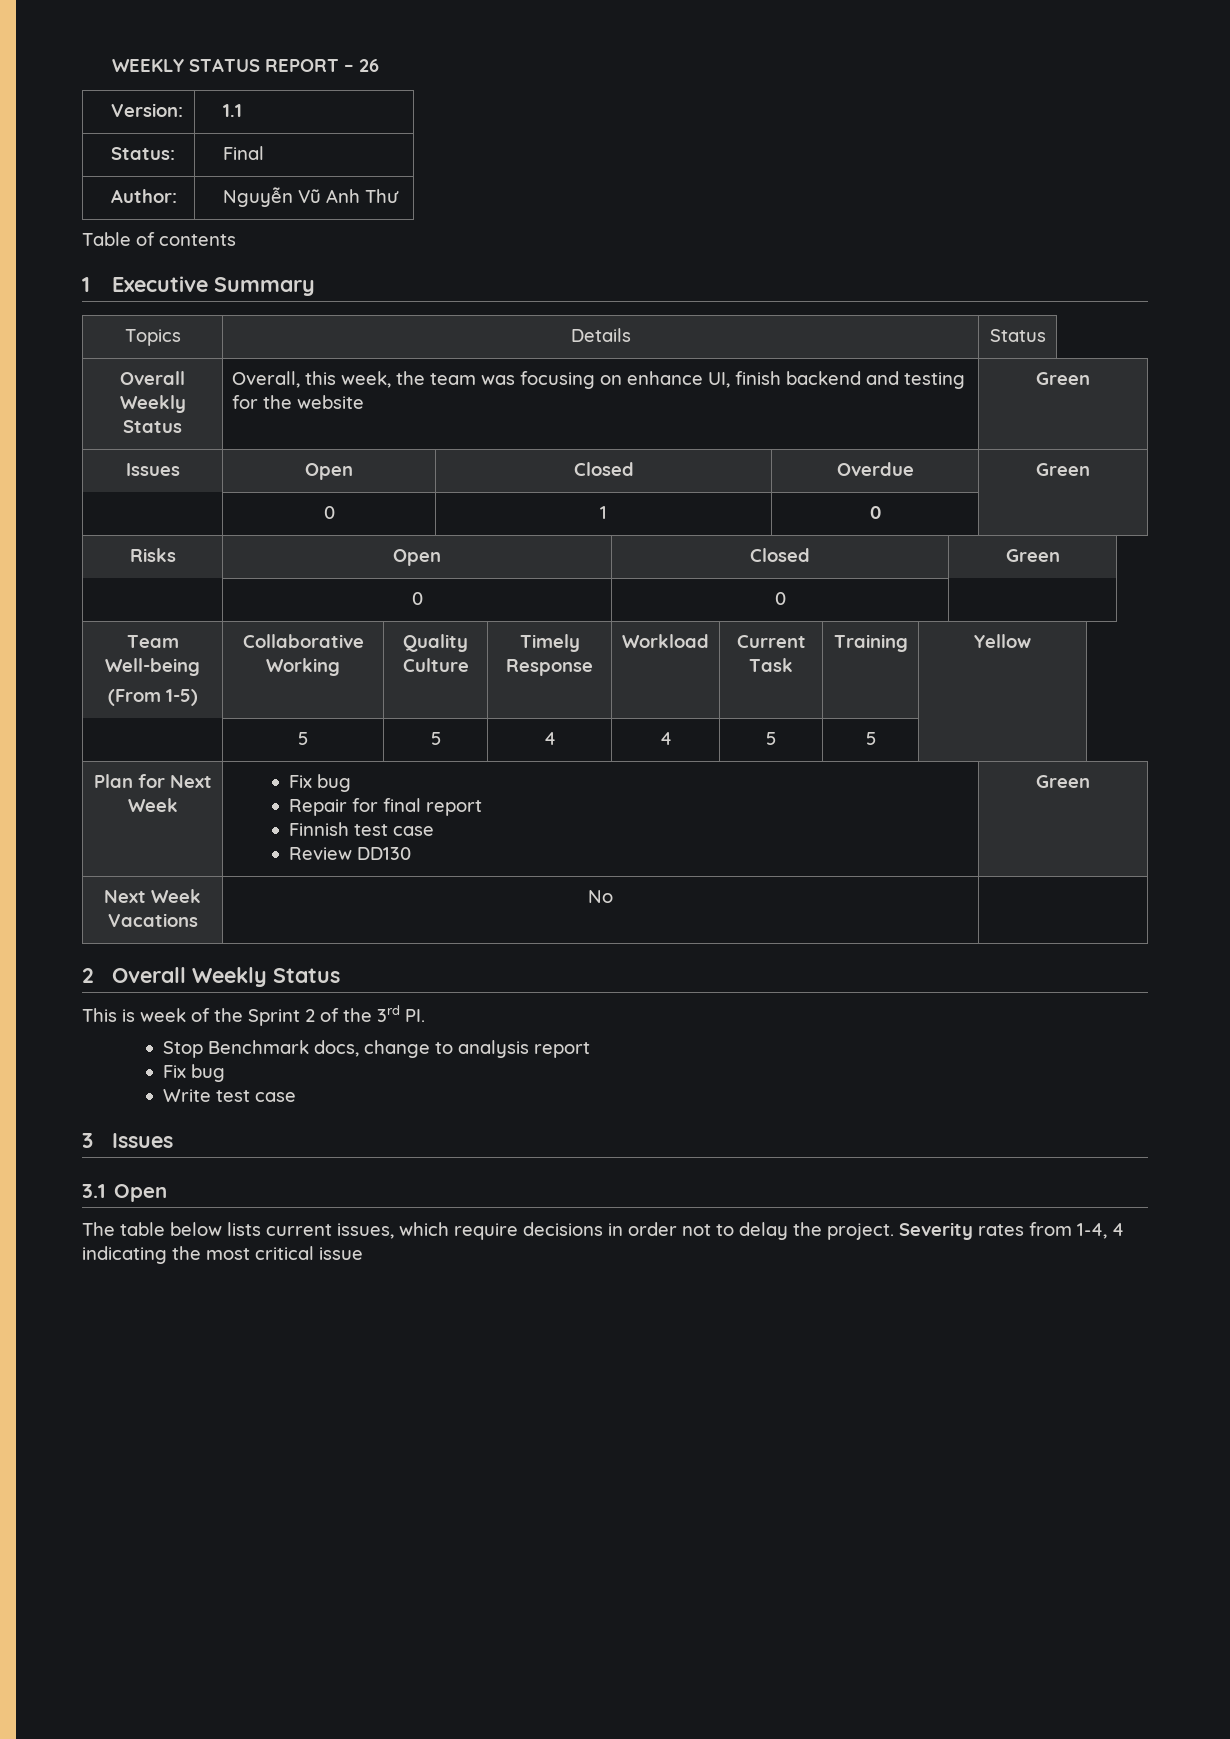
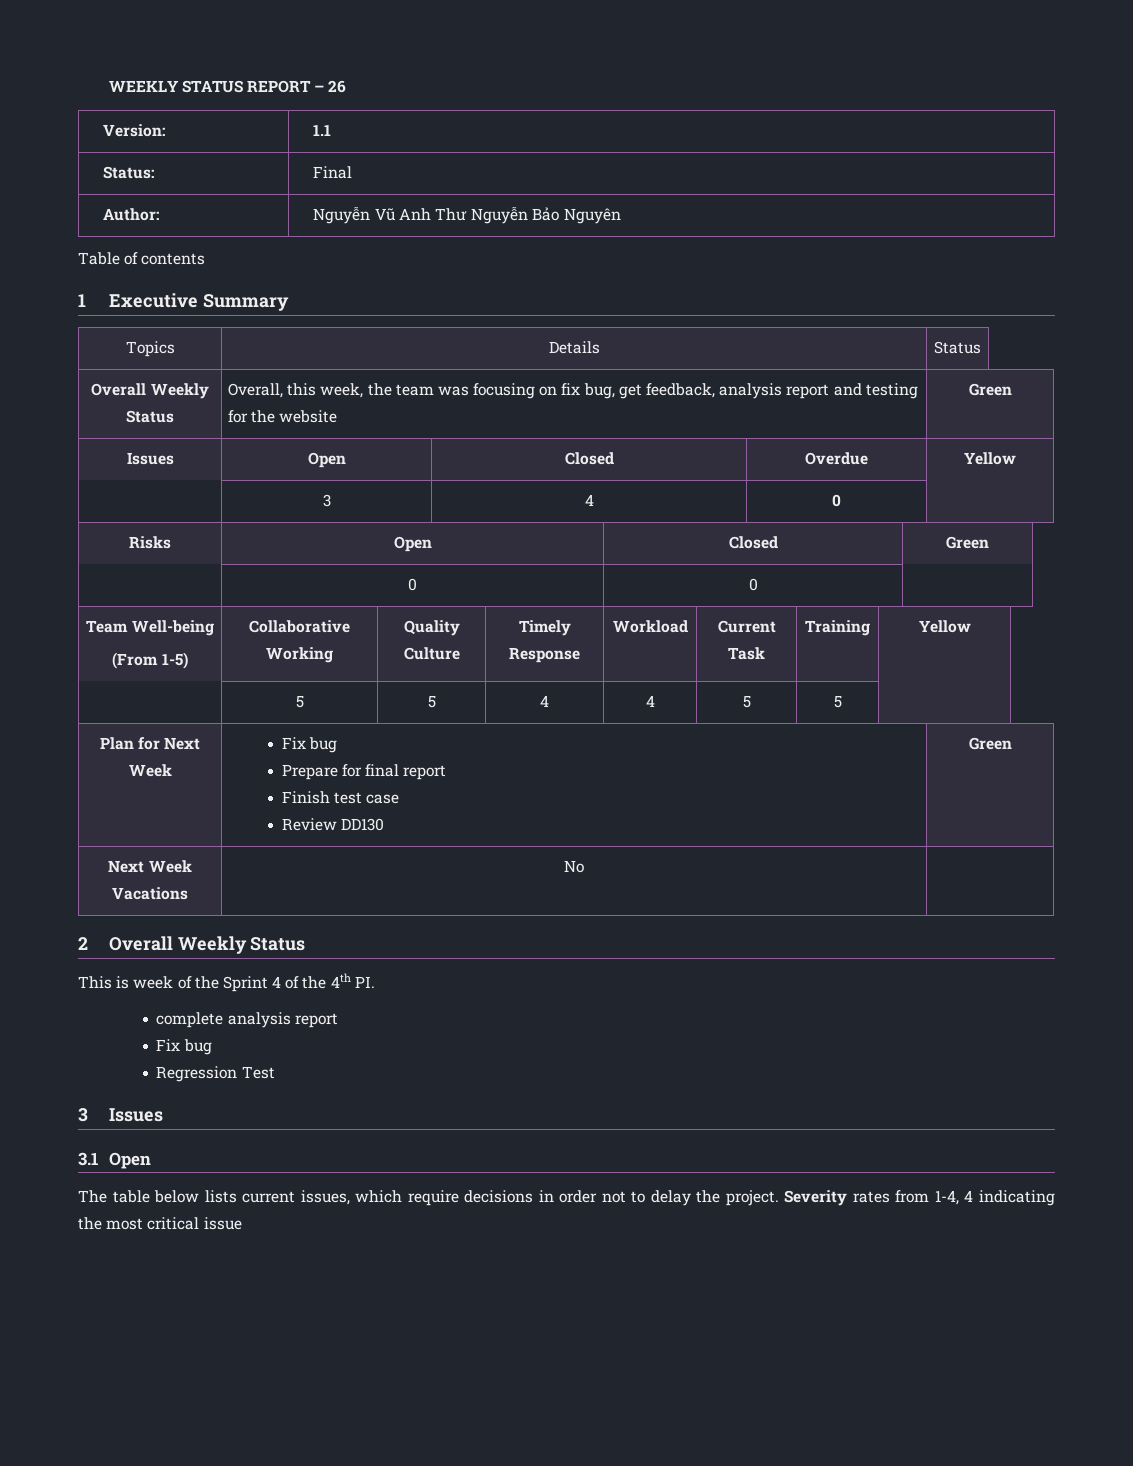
- Author: | Nguyễn Vũ Anh Thư
+ Author: | Nguyễn Vũ Anh Thư Nguyễn Bảo Nguyên
- Overall Weekly Status | Overall, this week, the team was focusing on enhance UI, finish backend and testing for the website | Green
+ Overall Weekly Status | Overall, this week, the team was focusing on fix bug, get feedback, analysis report and testing for the website | Green
- Issues | Open | Closed | Overdue | Green
- | 0 | 1 | 0 |
+ Issues | Open | Closed | Overdue | Yellow
+ | 3 | 4 | 0 |
  Plan for Next Week | Fix bug
- Repair for final report
- Finnish test case
+ Prepare for final report
+ Finish test case
- This is week of the Sprint 2 of the 3rd PI.
+ This is week of the Sprint 4 of the 4th PI.
- Stop Benchmark docs, change to analysis report
+ complete analysis report
- Write test case
+ Regression Test

